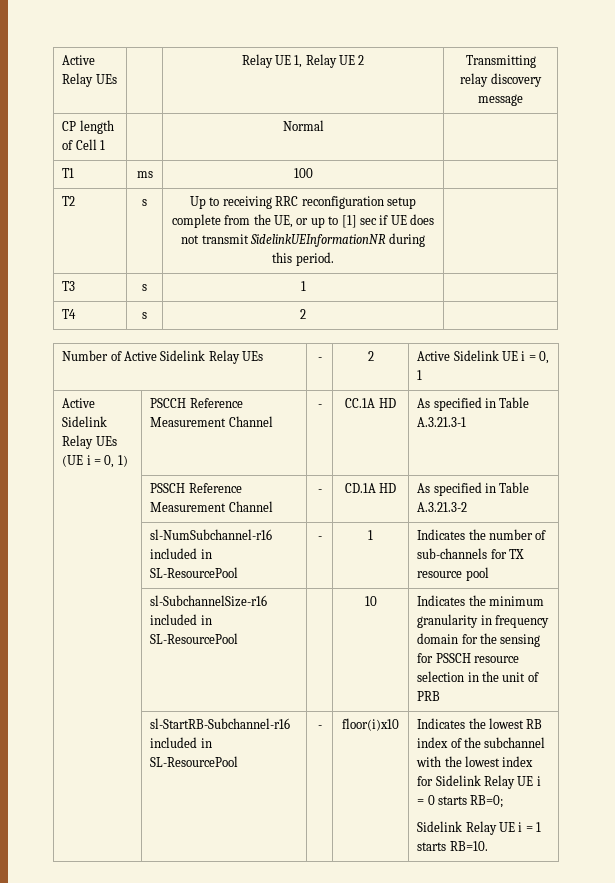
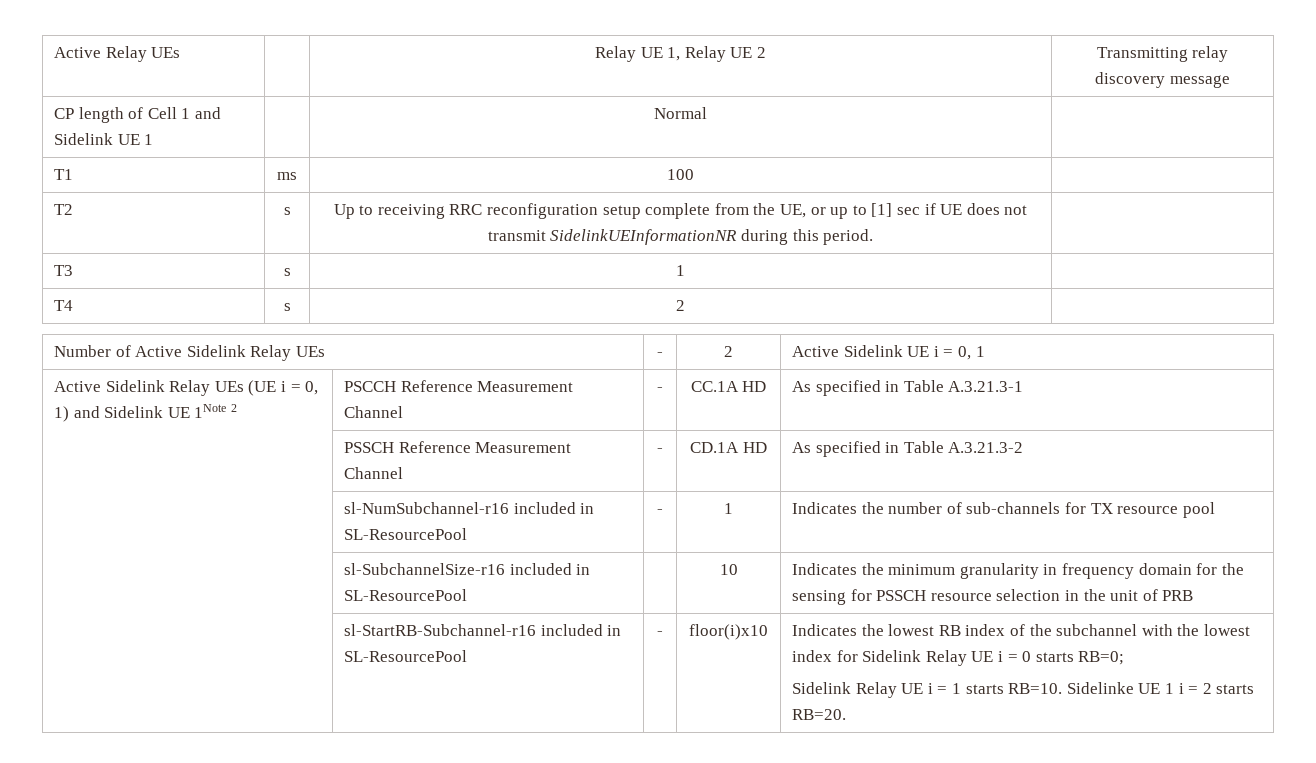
- CP length of Cell 1 | | Normal |
+ CP length of Cell 1 and Sidelink UE 1 | | Normal |
- Active Sidelink Relay UEs (UE i = 0, 1) | PSCCH Reference Measurement Channel | - | CC.1A HD | As specified in Table A.3.21.3-1
+ Active Sidelink Relay UEs (UE i = 0, 1) and Sidelink UE 1Note 2 | PSCCH Reference Measurement Channel | - | CC.1A HD | As specified in Table A.3.21.3-1
+ Sidelinke UE 1 i = 2 starts RB=20.

